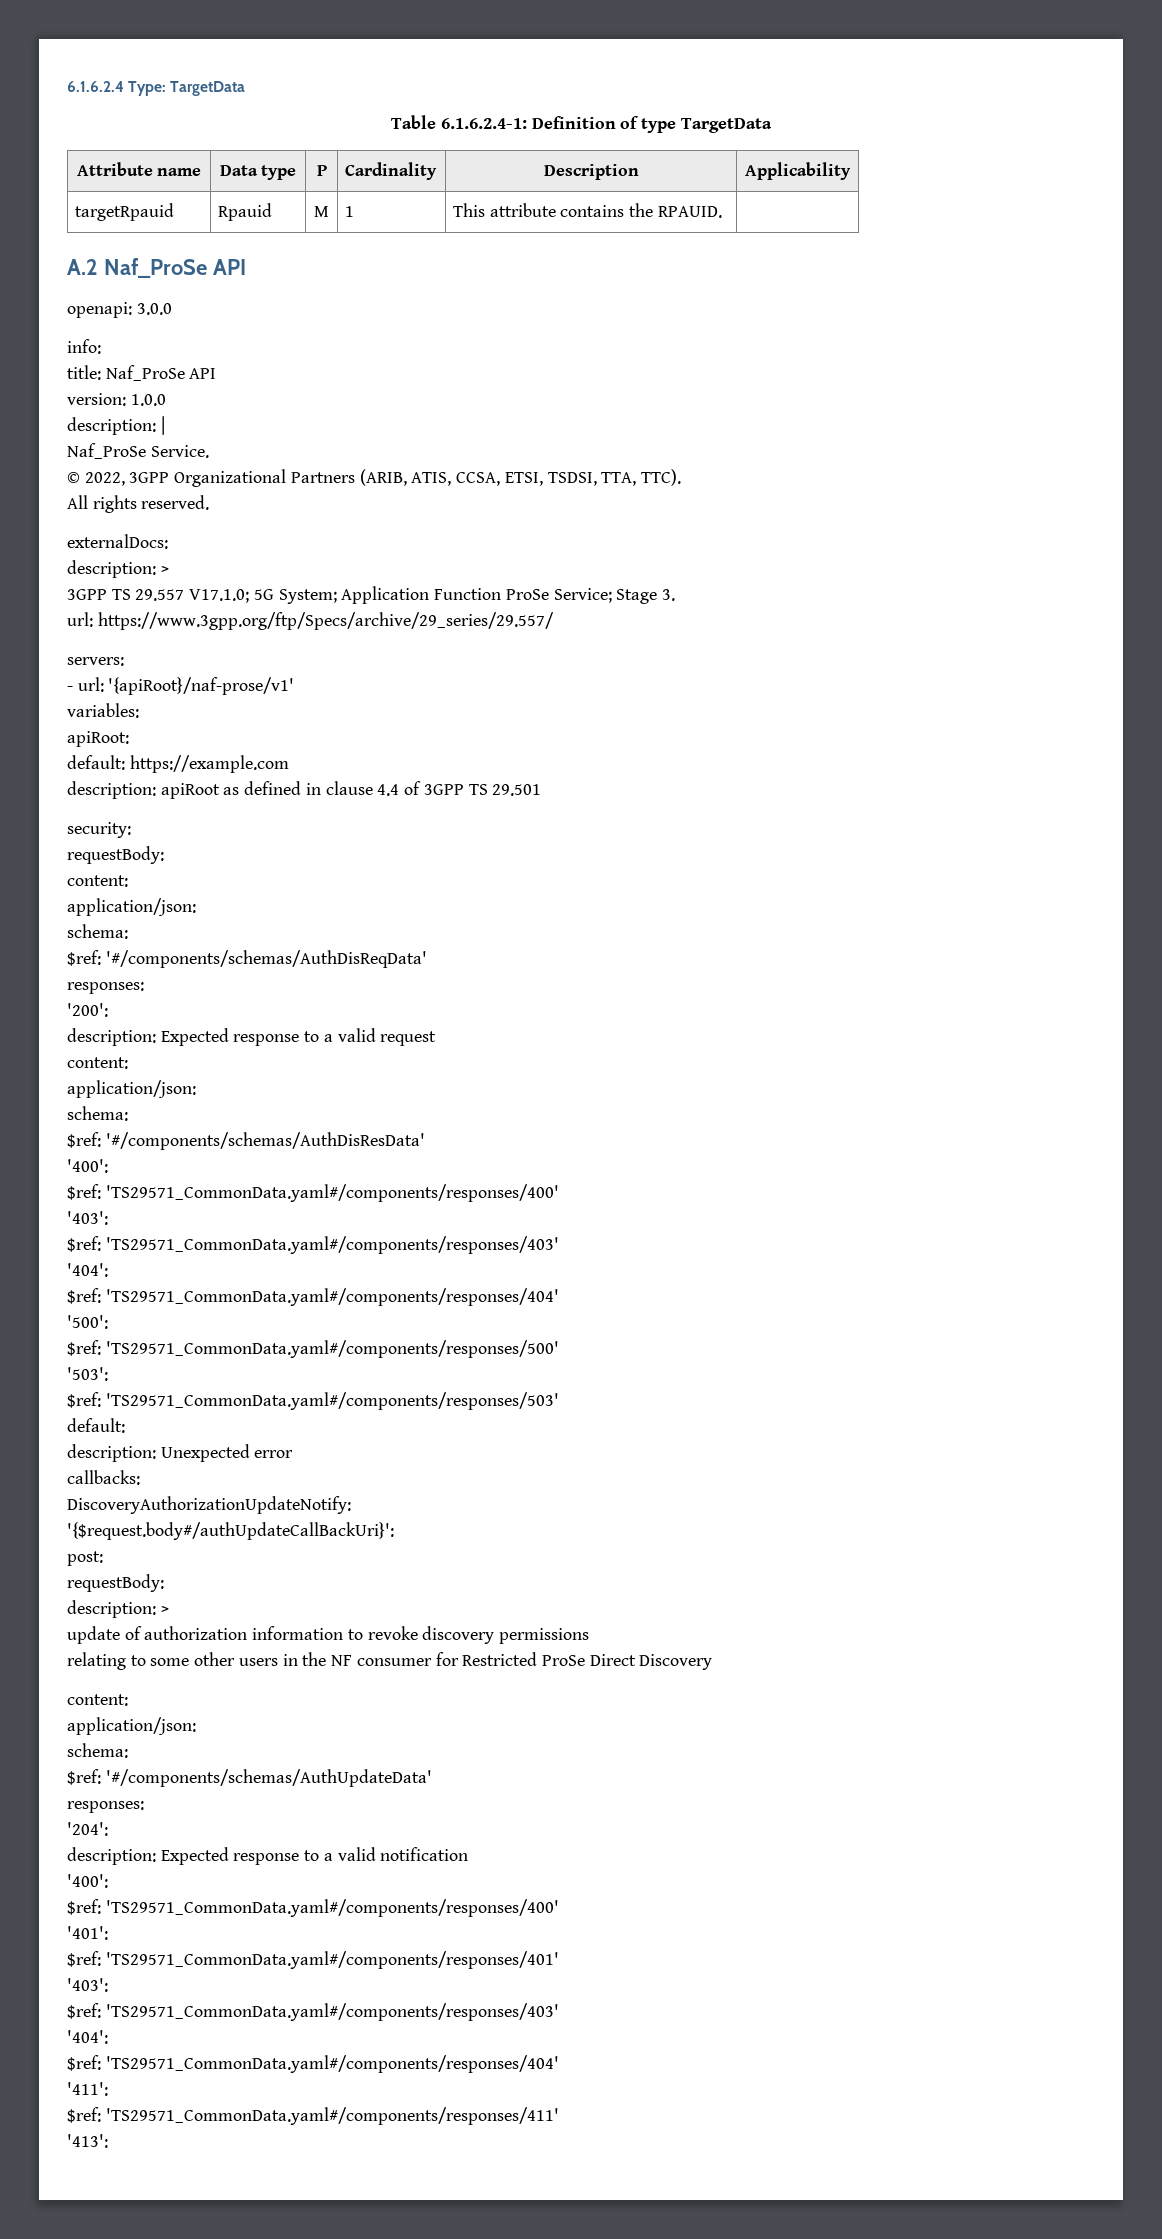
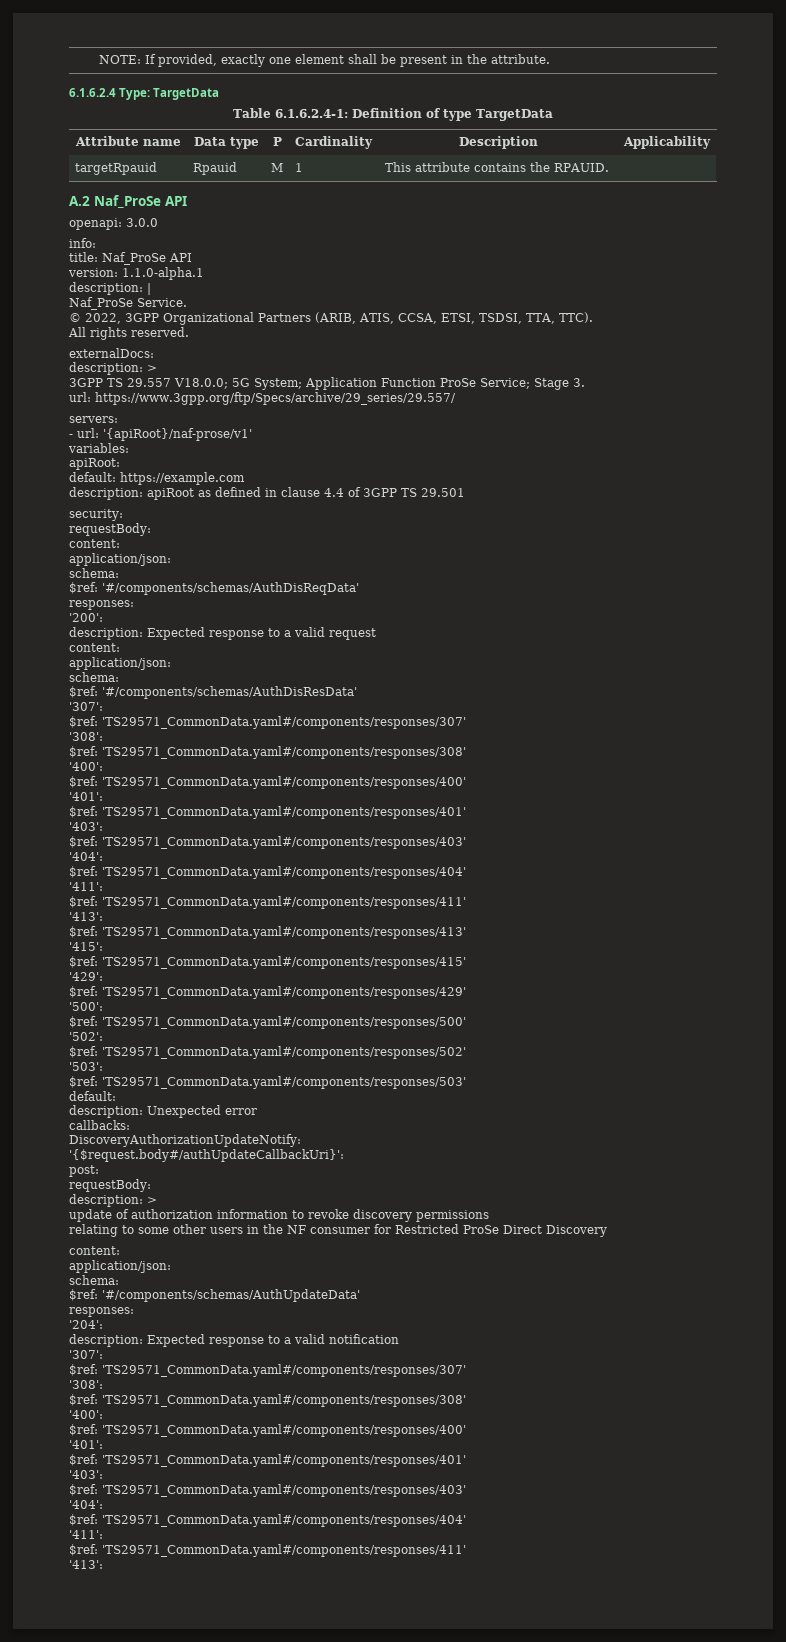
+ NOTE: If provided, exactly one element shall be present in the attribute.
- version: 1.0.0
+ version: 1.1.0-alpha.1
- 3GPP TS 29.557 V17.1.0; 5G System; Application Function ProSe Service; Stage 3.
+ 3GPP TS 29.557 V18.0.0; 5G System; Application Function ProSe Service; Stage 3.
  $ref: '#/components/schemas/AuthDisResData'
+ '307':
+ $ref: 'TS29571_CommonData.yaml#/components/responses/307'
+ '308':
+ $ref: 'TS29571_CommonData.yaml#/components/responses/308'
  '400':
  $ref: 'TS29571_CommonData.yaml#/components/responses/400'
+ '401':
+ $ref: 'TS29571_CommonData.yaml#/components/responses/401'
  '403':
  $ref: 'TS29571_CommonData.yaml#/components/responses/403'
  '404':
  $ref: 'TS29571_CommonData.yaml#/components/responses/404'
+ '411':
+ $ref: 'TS29571_CommonData.yaml#/components/responses/411'
+ '413':
+ $ref: 'TS29571_CommonData.yaml#/components/responses/413'
+ '415':
+ $ref: 'TS29571_CommonData.yaml#/components/responses/415'
+ '429':
+ $ref: 'TS29571_CommonData.yaml#/components/responses/429'
+ '502':
+ $ref: 'TS29571_CommonData.yaml#/components/responses/502'
- '{$request.body#/authUpdateCallBackUri}':
+ '{$request.body#/authUpdateCallbackUri}':
  description: Expected response to a valid notification
+ '307':
+ $ref: 'TS29571_CommonData.yaml#/components/responses/307'
+ '308':
+ $ref: 'TS29571_CommonData.yaml#/components/responses/308'

